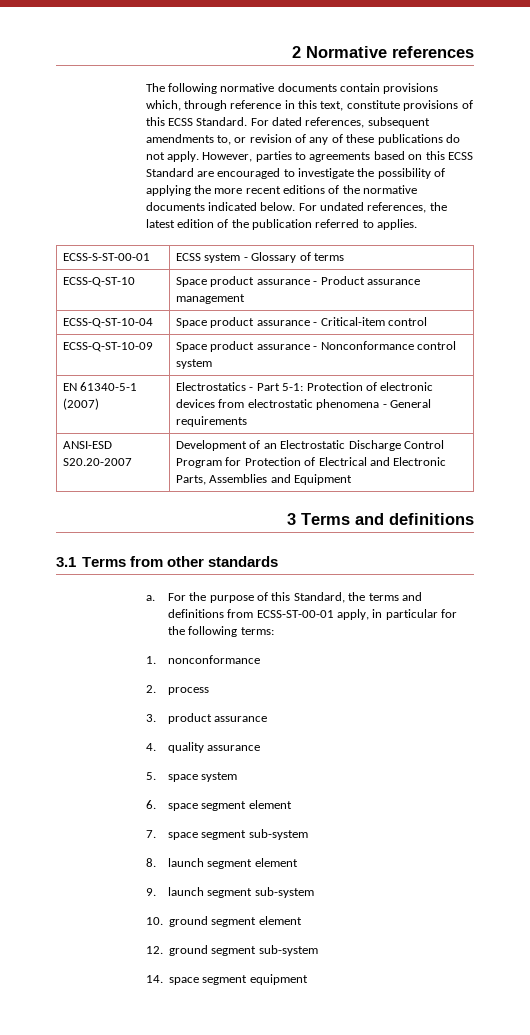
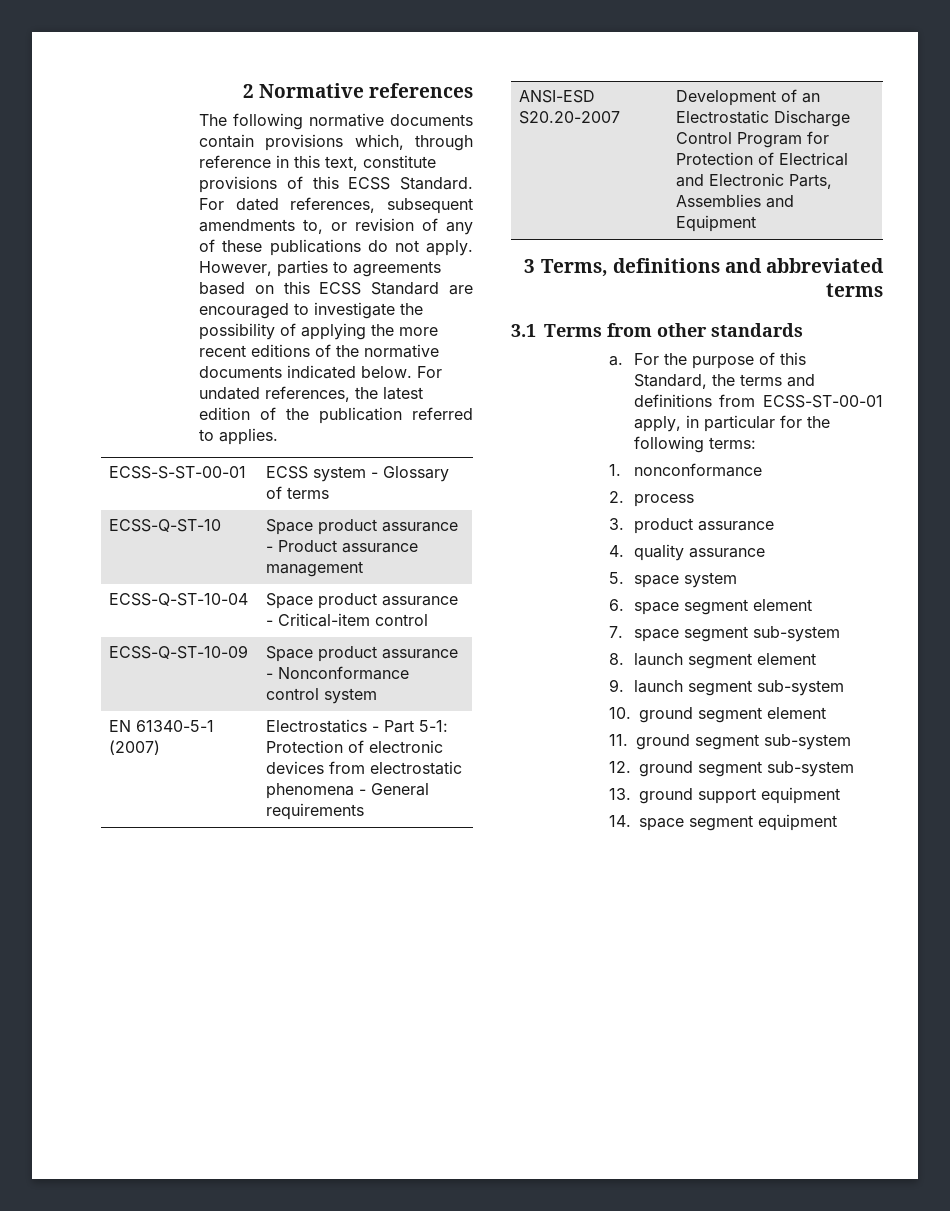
- 3 Terms and definitions
+ 3 Terms, definitions and abbreviated terms
+ 11. ground segment sub-system
  12. ground segment sub-system
+ 13. ground support equipment

